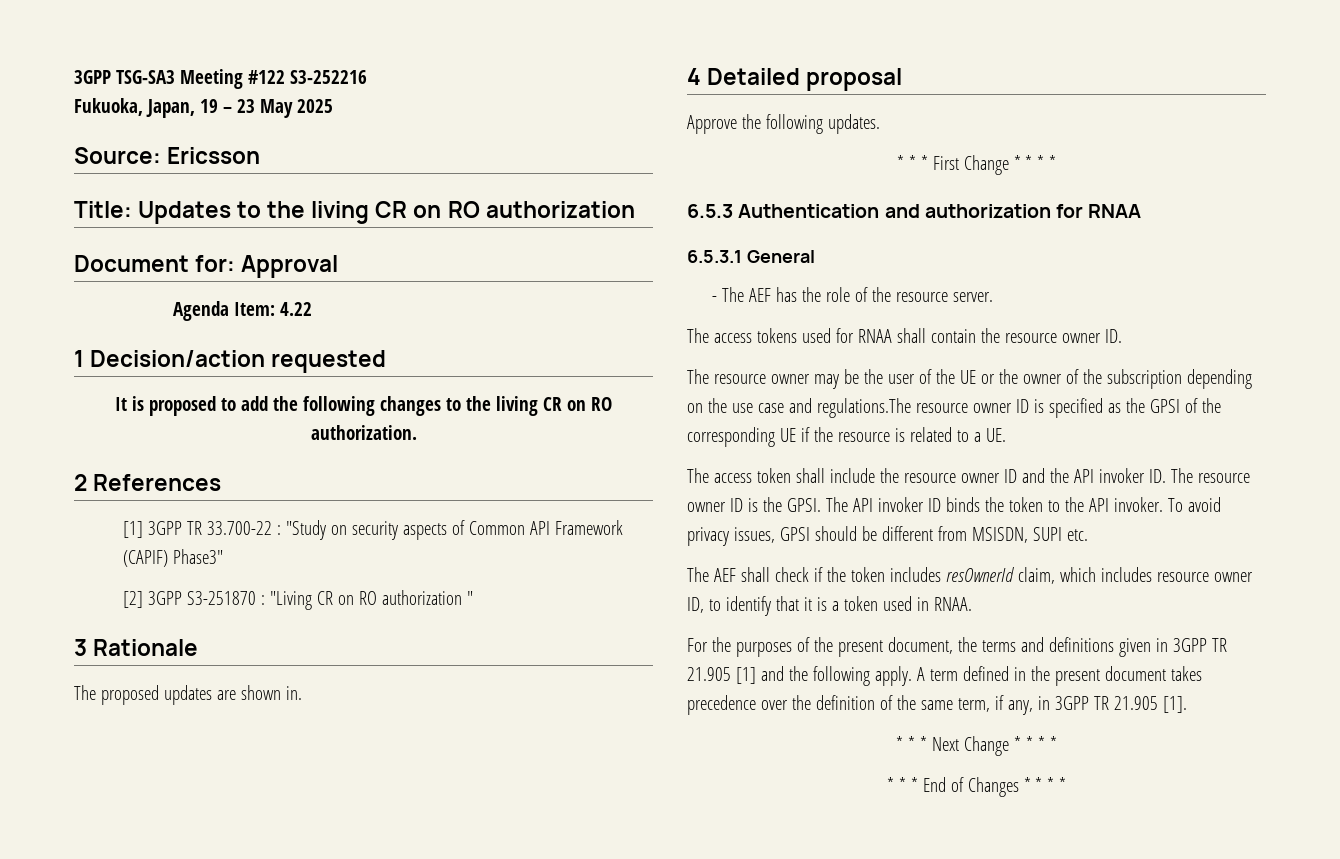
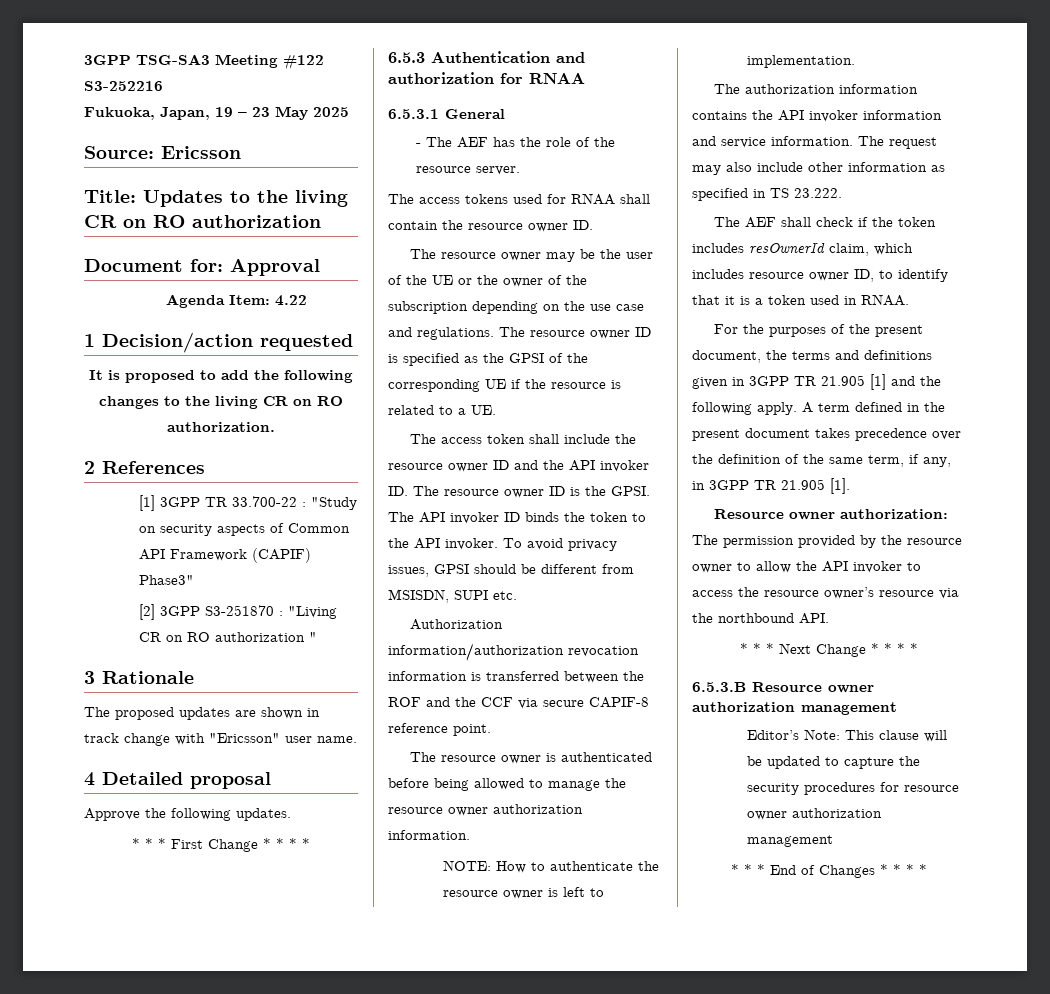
- The proposed updates are shown in.
+ The proposed updates are shown in track change with "Ericsson" user name.
- The resource owner may be the user of the UE or the owner of the subscription depending on the use case and regulations.The resource owner ID is specified as the GPSI of the corresponding UE if the resource is related to a UE.
+ The resource owner may be the user of the UE or the owner of the subscription depending on the use case and regulations. The resource owner ID is specified as the GPSI of the corresponding UE if the resource is related to a UE.
+ Authorization information/authorization revocation information is transferred between the ROF and the CCF via secure CAPIF-8 reference point.
+ The resource owner is authenticated before being allowed to manage the resource owner authorization information.
+ NOTE: How to authenticate the resource owner is left to implementation.
+ The authorization information contains the API invoker information and service information. The request may also include other information as specified in TS 23.222.
+ Resource owner authorization: The permission provided by the resource owner to allow the API invoker to access the resource owner’s resource via the northbound API.
+ 6.5.3.B Resource owner authorization management
+ Editor’s Note: This clause will be updated to capture the security procedures for resource owner authorization management

